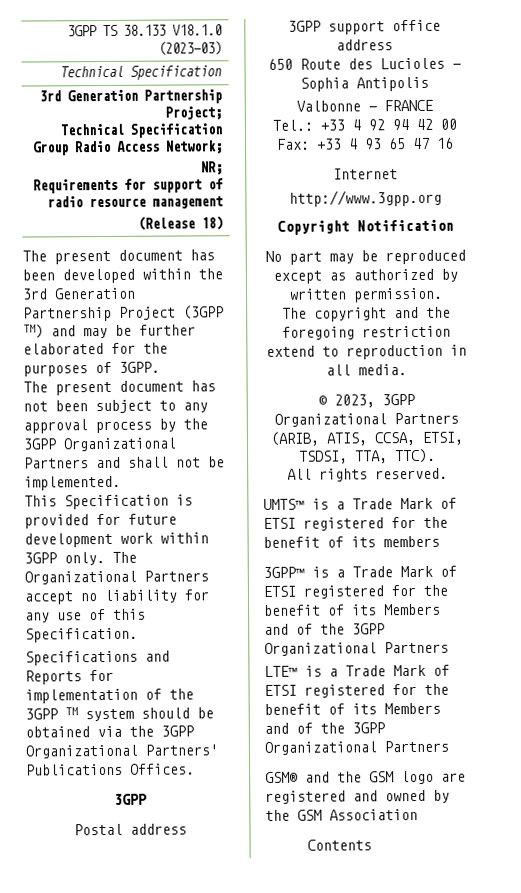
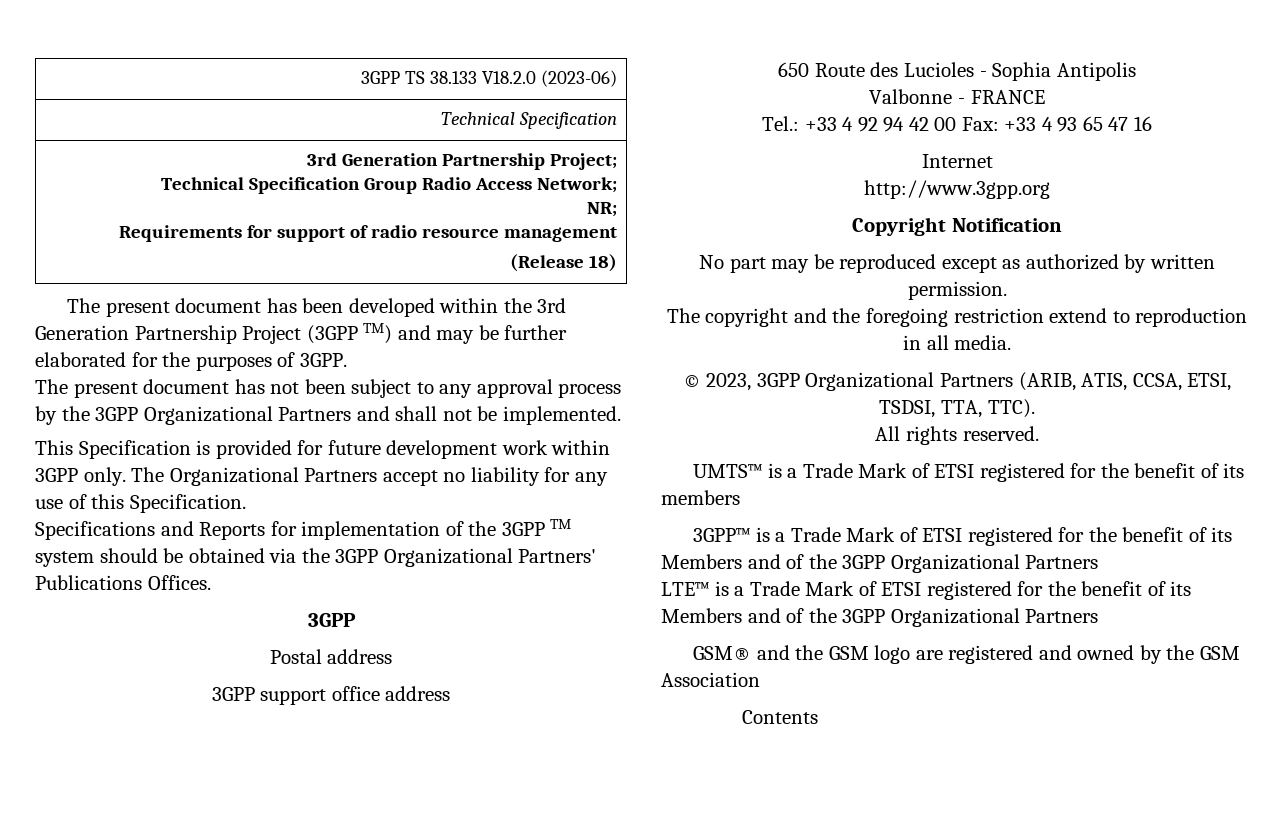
- 3GPP TS 38.133 V18.1.0 (2023-03)
+ 3GPP TS 38.133 V18.2.0 (2023-06)

